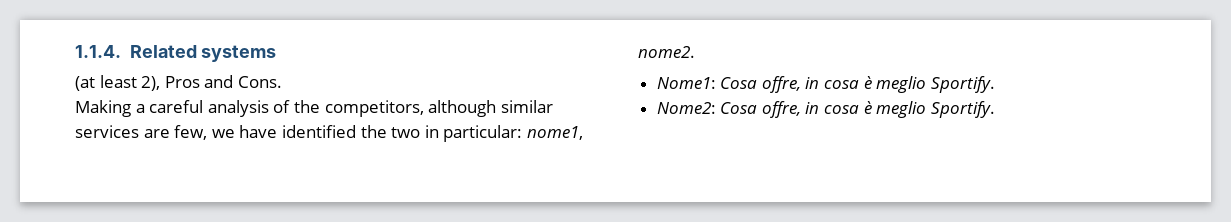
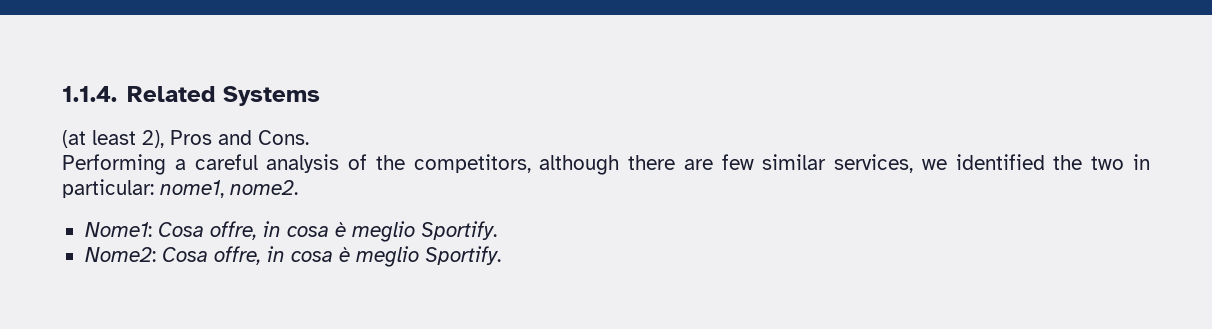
- 1.1.4. Related systems
+ 1.1.4. Related Systems
- Making a careful analysis of the competitors, although similar services are few, we have identified the two in particular: nome1, nome2.
+ Performing a careful analysis of the competitors, although there are few similar services, we identified the two in particular: nome1, nome2.

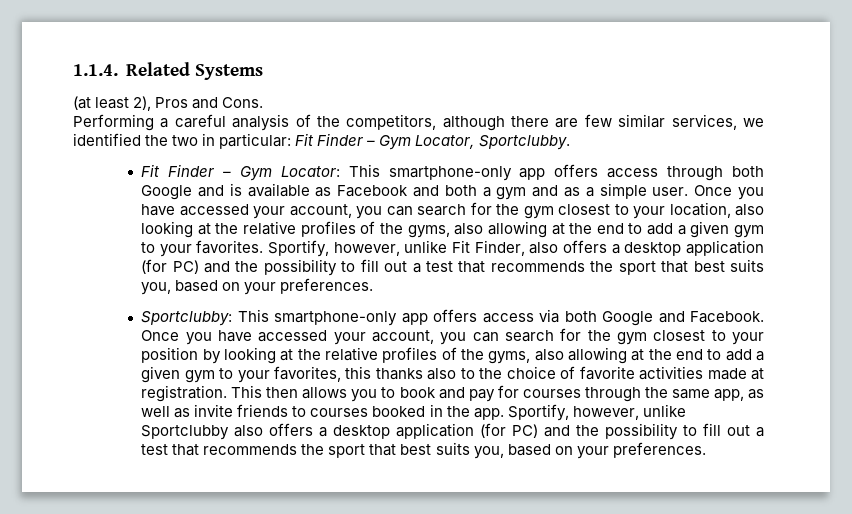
- Performing a careful analysis of the competitors, although there are few similar services, we identified the two in particular: nome1, nome2.
- Nome1: Cosa offre, in cosa è meglio Sportify.
- Nome2: Cosa offre, in cosa è meglio Sportify.
+ Performing a careful analysis of the competitors, although there are few similar services, we identified the two in particular: Fit Finder – Gym Locator, Sportclubby.
+ Fit Finder – Gym Locator: This smartphone-only app offers access through both Google and is available as Facebook and both a gym and as a simple user. Once you have accessed your account, you can search for the gym closest to your location, also looking at the relative profiles of the gyms, also allowing at the end to add a given gym to your favorites. Sportify, however, unlike Fit Finder, also offers a desktop application (for PC) and the possibility to fill out a test that recommends the sport that best suits you, based on your preferences.
+ Sportclubby: This smartphone-only app offers access via both Google and Facebook. Once you have accessed your account, you can search for the gym closest to your position by looking at the relative profiles of the gyms, also allowing at the end to add a given gym to your favorites, this thanks also to the choice of favorite activities made at registration. This then allows you to book and pay for courses through the same app, as well as invite friends to courses booked in the app. Sportify, however, unlike Sportclubby also offers a desktop application (for PC) and the possibility to fill out a test that recommends the sport that best suits you, based on your preferences.

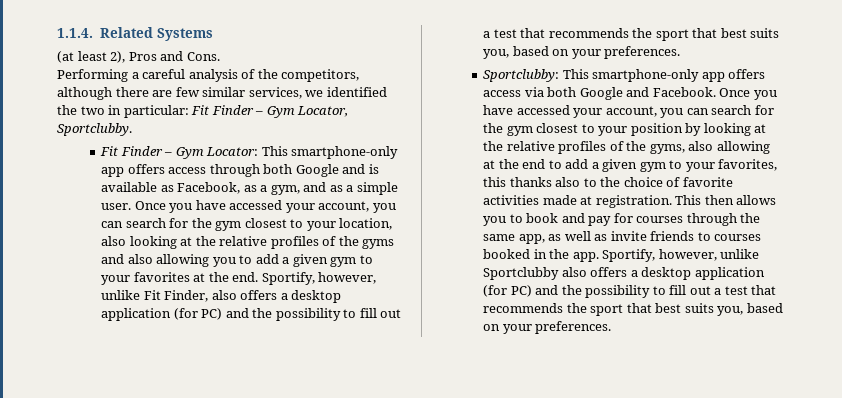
- Fit Finder – Gym Locator: This smartphone-only app offers access through both Google and is available as Facebook and both a gym and as a simple user.
+ Fit Finder – Gym Locator: This smartphone-only app offers access through both Google and is available as Facebook, as a gym, and as a simple user.
- Once you have accessed your account, you can search for the gym closest to your location, also looking at the relative profiles of the gyms, also allowing at the end to add a given gym to your favorites.
+ Once you have accessed your account, you can search for the gym closest to your location, also looking at the relative profiles of the gyms and also allowing you to add a given gym to your favorites at the end.

